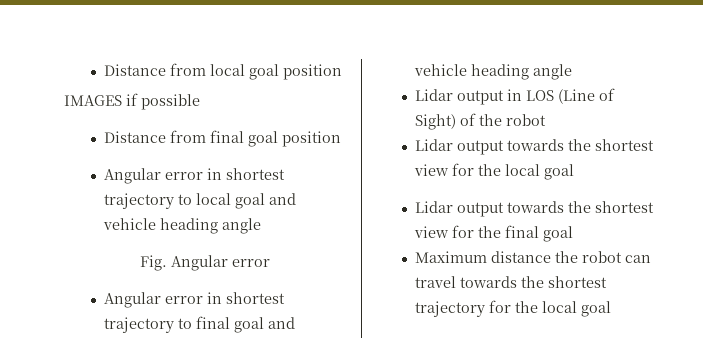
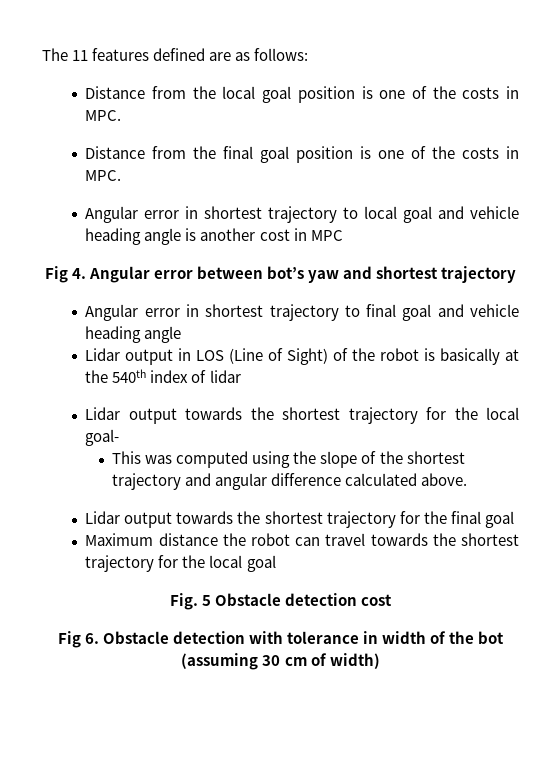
- Distance from local goal position
- IMAGES if possible
- Distance from final goal position
+ The 11 features defined are as follows:
+ Distance from the local goal position is one of the costs in MPC.
+ Distance from the final goal position is one of the costs in MPC.
- Angular error in shortest trajectory to local goal and vehicle heading angle
- Fig. Angular error
+ Angular error in shortest trajectory to local goal and vehicle heading angle is another cost in MPC
+ Fig 4. Angular error between bot’s yaw and shortest trajectory
- Lidar output in LOS (Line of Sight) of the robot
- Lidar output towards the shortest view for the local goal
- Lidar output towards the shortest view for the final goal
+ Lidar output in LOS (Line of Sight) of the robot is basically at the 540th index of lidar
+ Lidar output towards the shortest trajectory for the local goal-
+ This was computed using the slope of the shortest trajectory and angular difference calculated above.
+ Lidar output towards the shortest trajectory for the final goal
+ Fig. 5 Obstacle detection cost
+ Fig 6. Obstacle detection with tolerance in width of the bot (assuming 30 cm of width)

